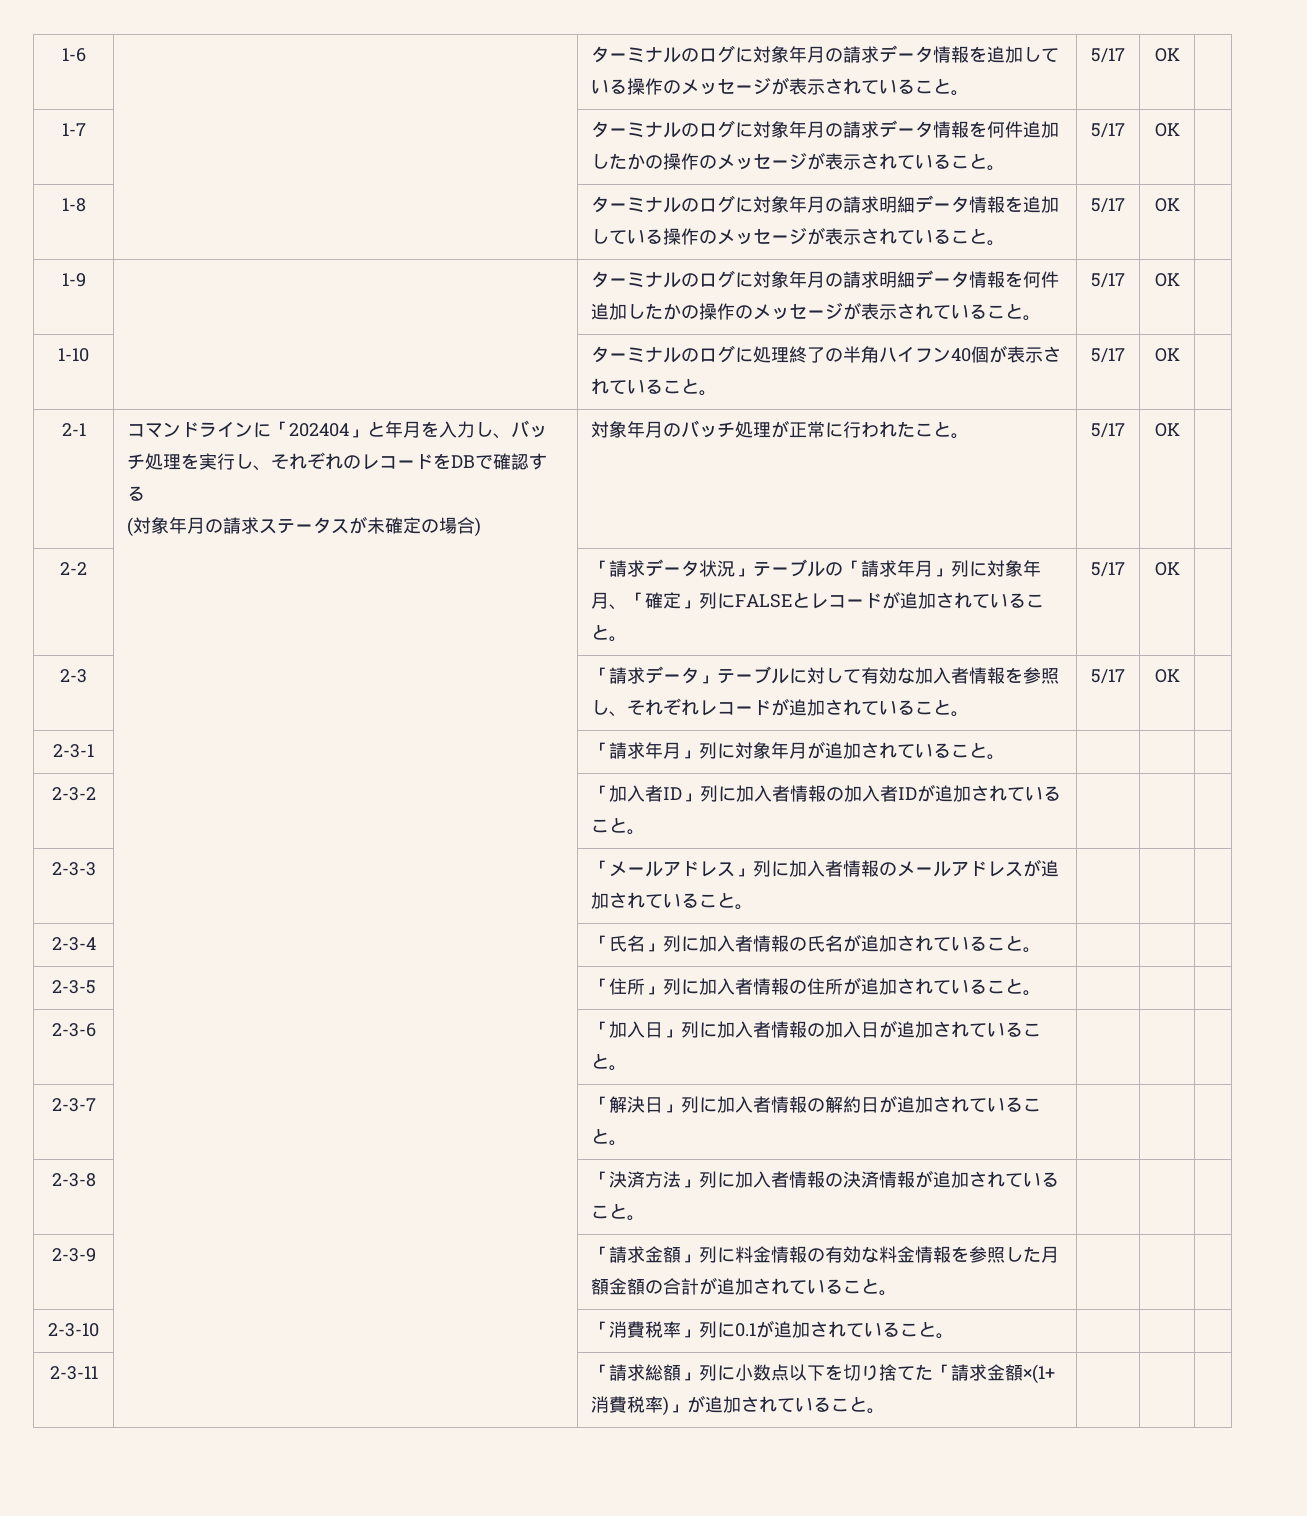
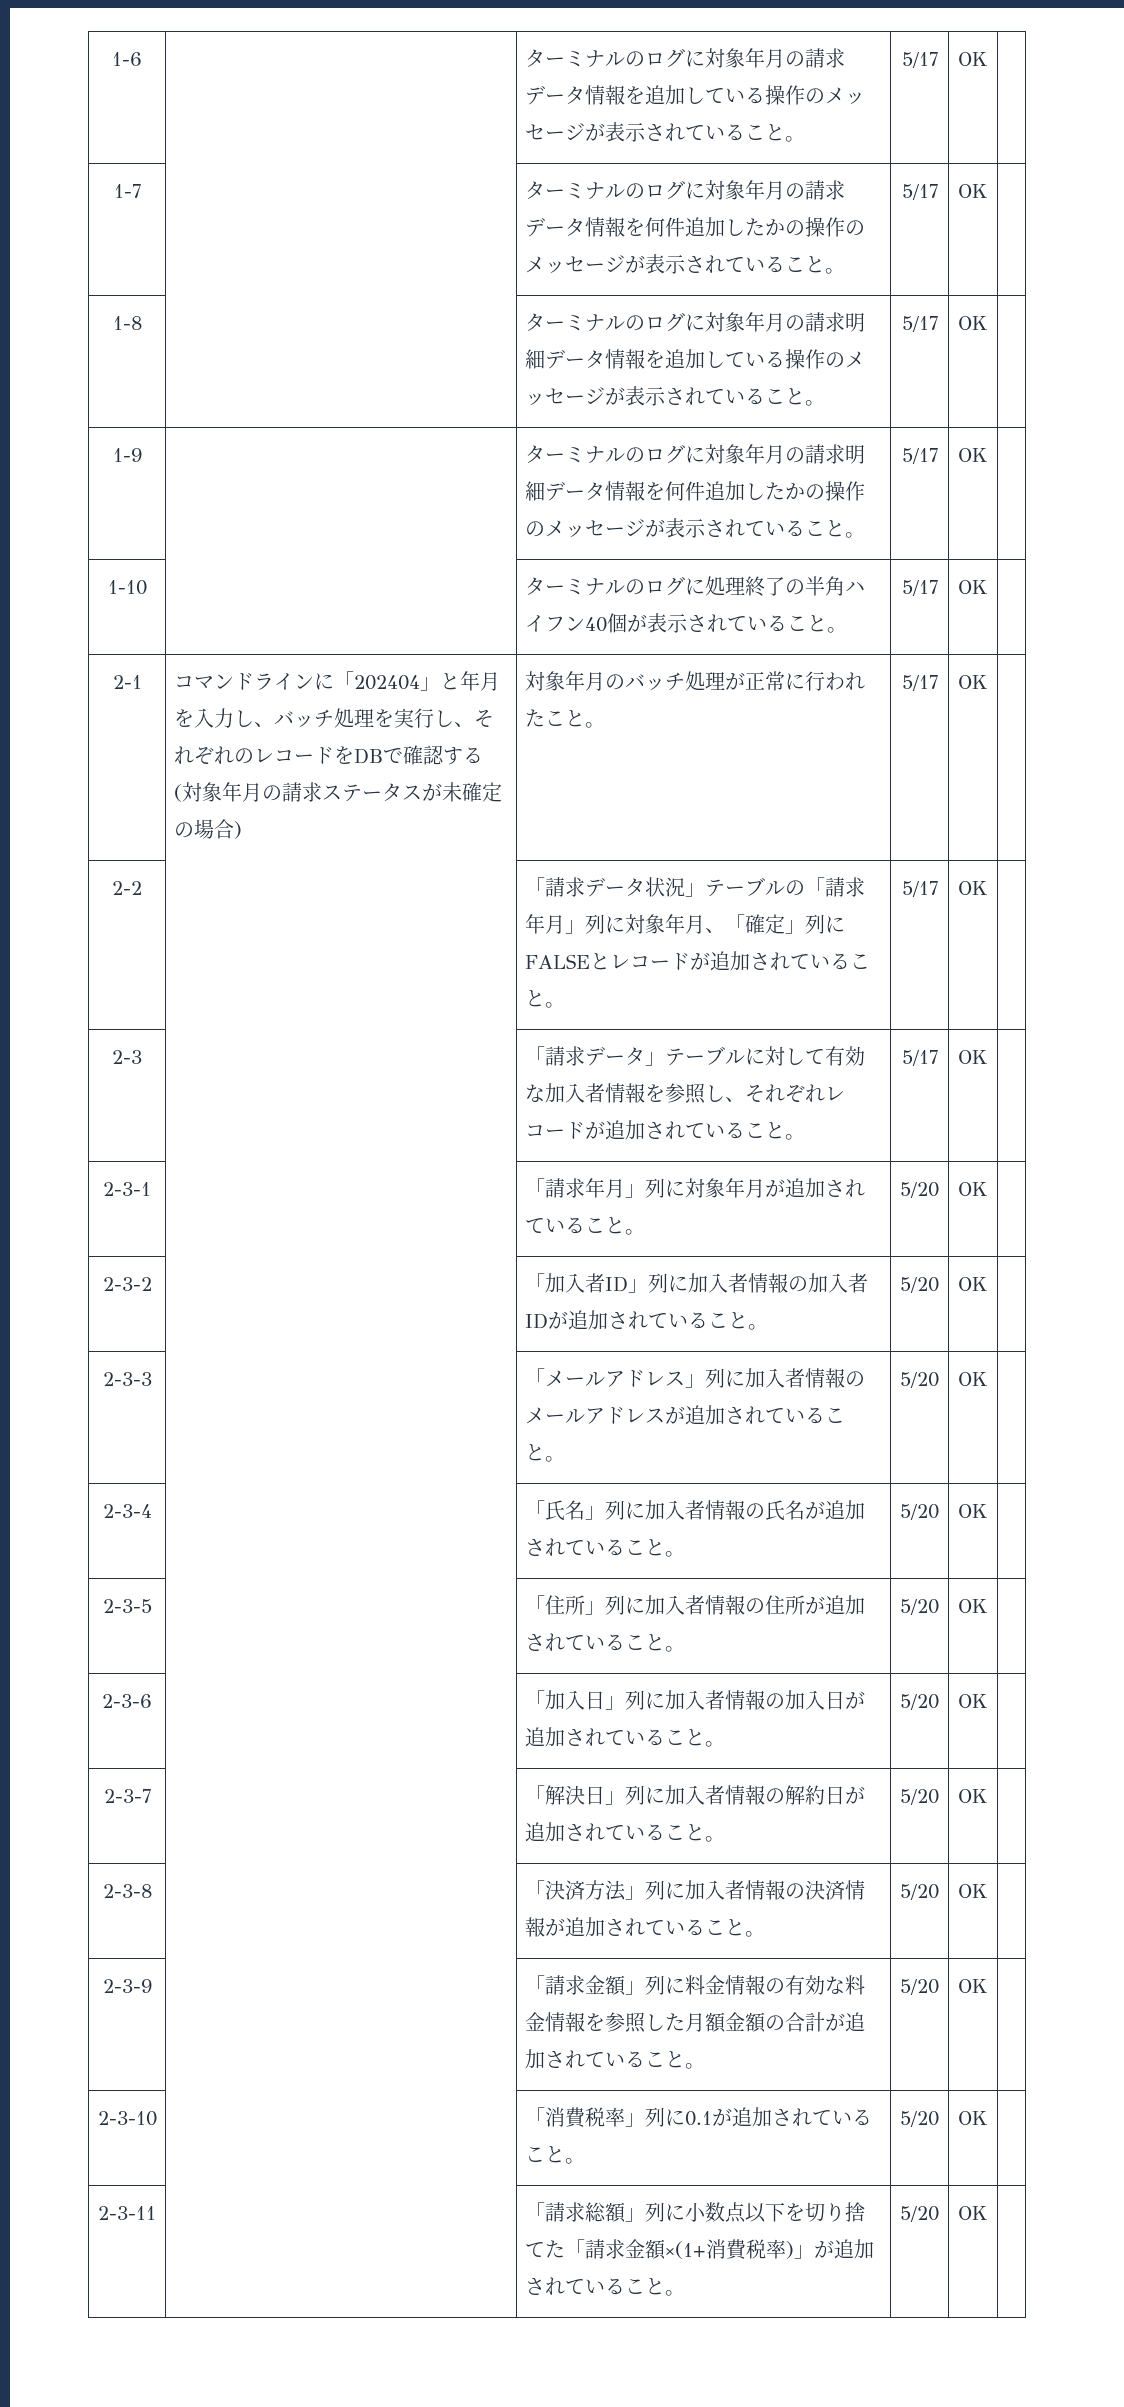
- 2-3-1 | | 「請求年月」列に対象年月が追加されていること。 | | |
+ 2-3-1 | | 「請求年月」列に対象年月が追加されていること。 | 5/20 | OK |
- 2-3-2 | | 「加入者ID」列に加入者情報の加入者IDが追加されていること。 | | |
+ 2-3-2 | | 「加入者ID」列に加入者情報の加入者IDが追加されていること。 | 5/20 | OK |
- 2-3-3 | | 「メールアドレス」列に加入者情報のメールアドレスが追加されていること。 | | |
+ 2-3-3 | | 「メールアドレス」列に加入者情報のメールアドレスが追加されていること。 | 5/20 | OK |
- 2-3-4 | | 「氏名」列に加入者情報の氏名が追加されていること。 | | |
+ 2-3-4 | | 「氏名」列に加入者情報の氏名が追加されていること。 | 5/20 | OK |
- 2-3-5 | | 「住所」列に加入者情報の住所が追加されていること。 | | |
+ 2-3-5 | | 「住所」列に加入者情報の住所が追加されていること。 | 5/20 | OK |
- 2-3-6 | | 「加入日」列に加入者情報の加入日が追加されていること。 | | |
+ 2-3-6 | | 「加入日」列に加入者情報の加入日が追加されていること。 | 5/20 | OK |
- 2-3-7 | | 「解決日」列に加入者情報の解約日が追加されていること。 | | |
+ 2-3-7 | | 「解決日」列に加入者情報の解約日が追加されていること。 | 5/20 | OK |
- 2-3-8 | | 「決済方法」列に加入者情報の決済情報が追加されていること。 | | |
+ 2-3-8 | | 「決済方法」列に加入者情報の決済情報が追加されていること。 | 5/20 | OK |
- 2-3-9 | | 「請求金額」列に料金情報の有効な料金情報を参照した月額金額の合計が追加されていること。 | | |
+ 2-3-9 | | 「請求金額」列に料金情報の有効な料金情報を参照した月額金額の合計が追加されていること。 | 5/20 | OK |
- 2-3-10 | | 「消費税率」列に0.1が追加されていること。 | | |
+ 2-3-10 | | 「消費税率」列に0.1が追加されていること。 | 5/20 | OK |
- 2-3-11 | | 「請求総額」列に小数点以下を切り捨てた「請求金額×(1+消費税率)」が追加されていること。 | | |
+ 2-3-11 | | 「請求総額」列に小数点以下を切り捨てた「請求金額×(1+消費税率)」が追加されていること。 | 5/20 | OK |

